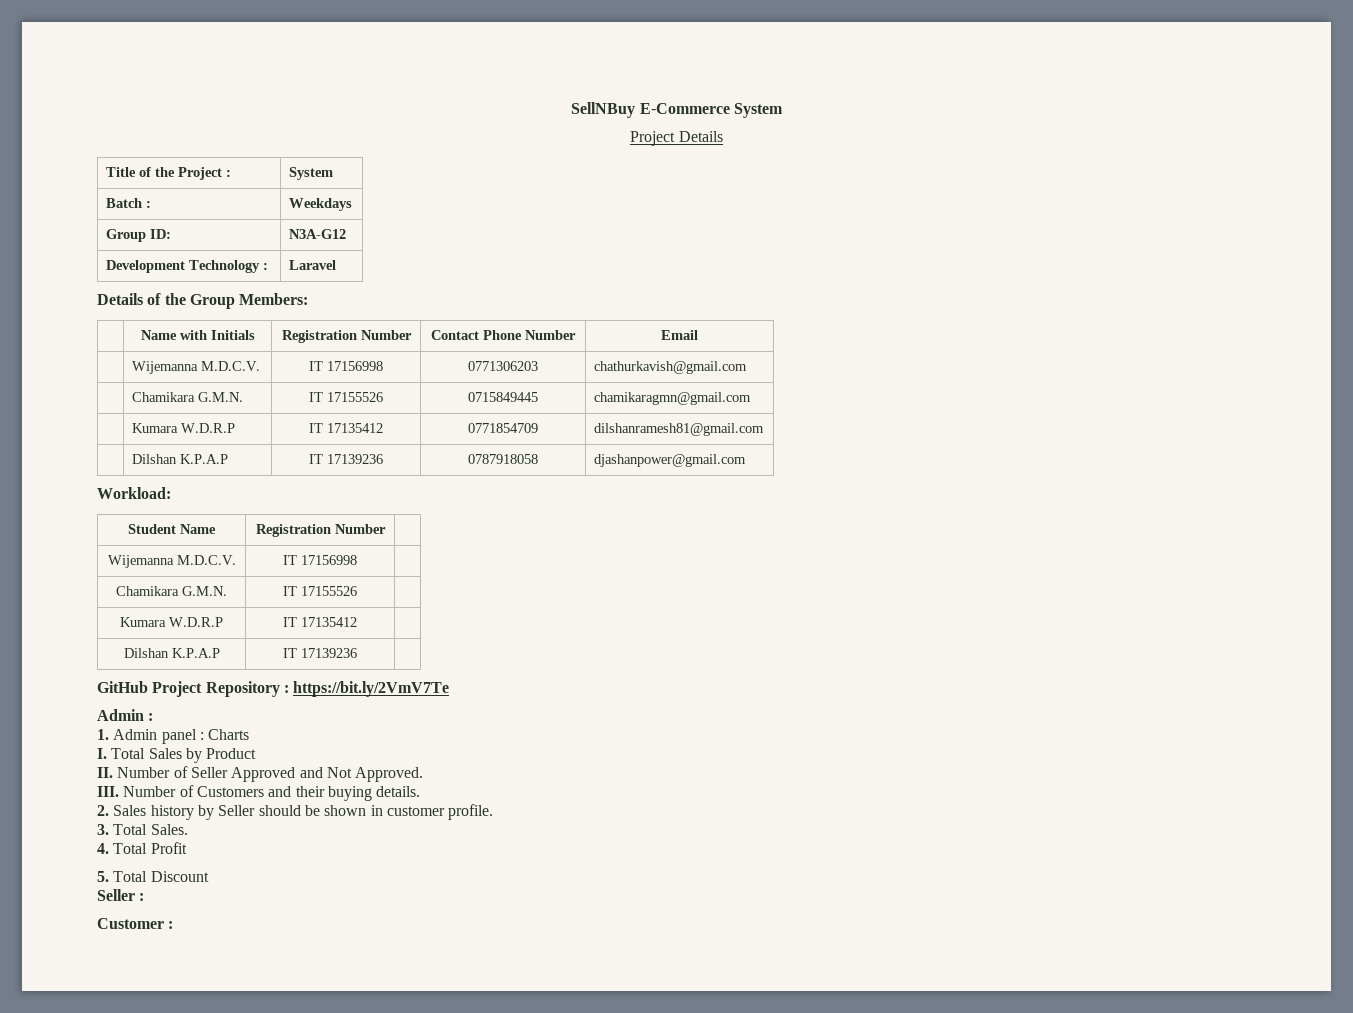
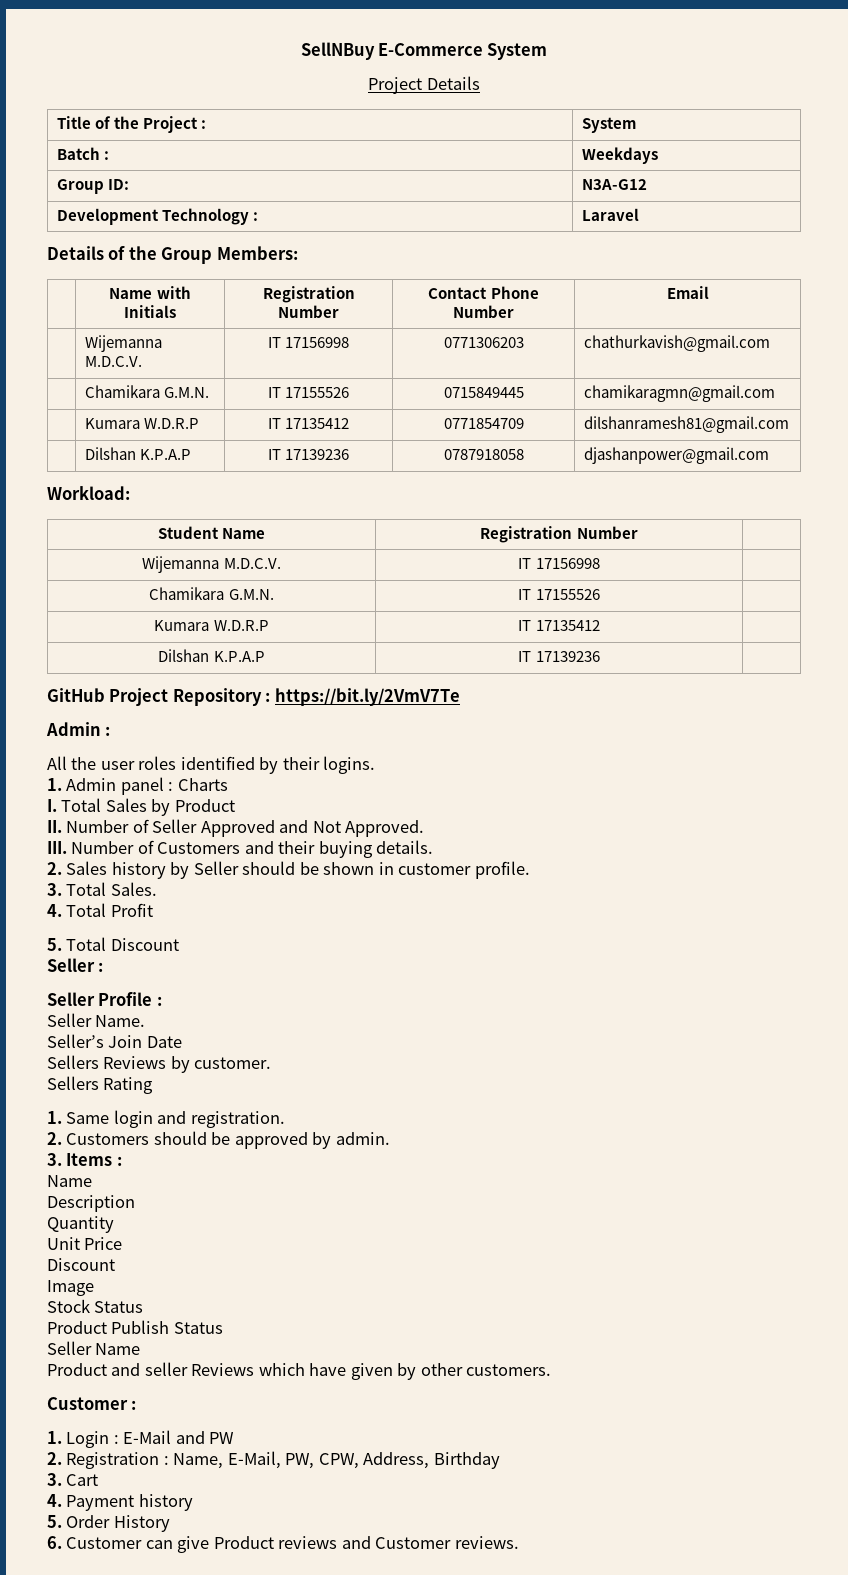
+ All the user roles identified by their logins.
+ Seller Profile :
+ Seller Name.
+ Seller’s Join Date
+ Sellers Reviews by customer.
+ Sellers Rating
+ 1. Same login and registration.
+ 2. Customers should be approved by admin.
+ 3. Items :
+ Name
+ Description
+ Quantity
+ Unit Price
+ Discount
+ Image
+ Stock Status
+ Product Publish Status
+ Seller Name
+ Product and seller Reviews which have given by other customers.
  Customer :
+ 1. Login : E-Mail and PW
+ 2. Registration : Name, E-Mail, PW, CPW, Address, Birthday
+ 3. Cart
+ 4. Payment history
+ 5. Order History
+ 6. Customer can give Product reviews and Customer reviews.

